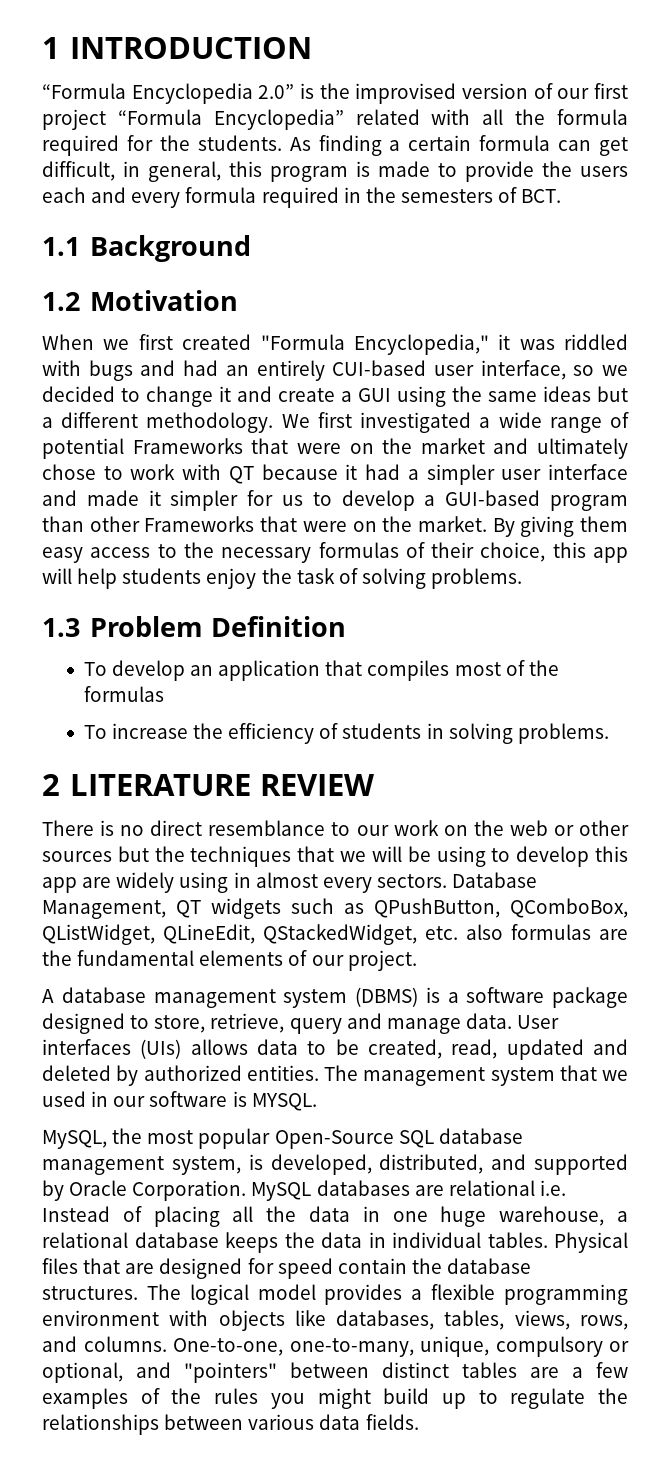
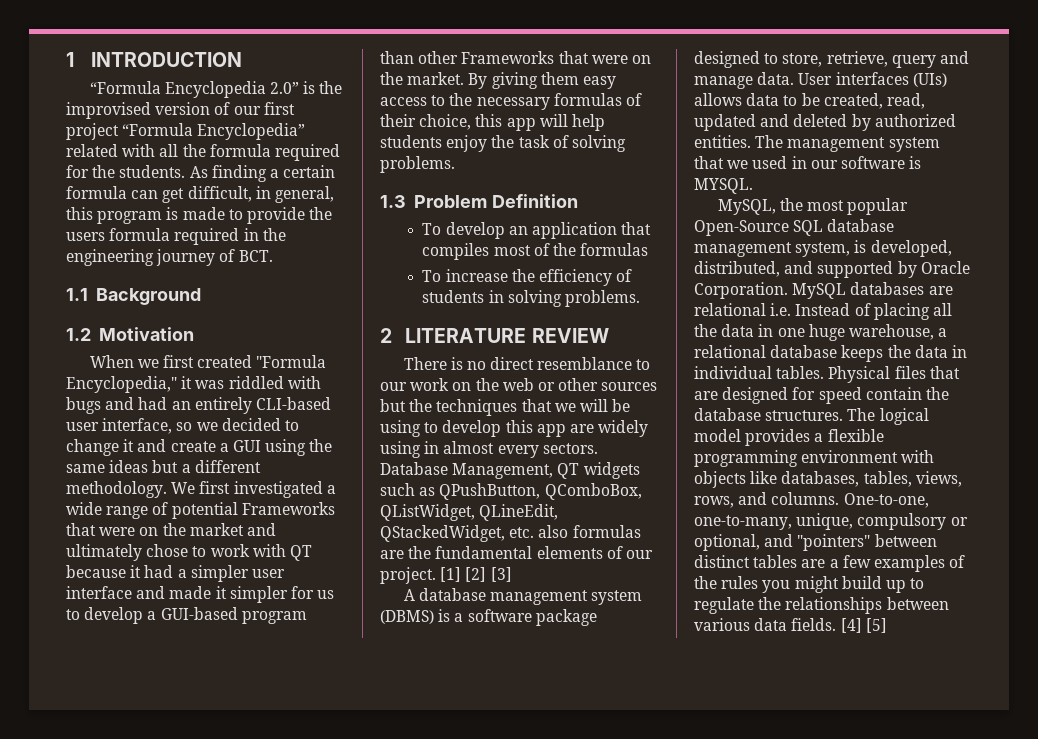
- As finding a certain formula can get difficult, in general, this program is made to provide the users each and every formula required in the semesters of BCT.
+ As finding a certain formula can get difficult, in general, this program is made to provide the users formula required in the engineering journey of BCT.
- When we first created "Formula Encyclopedia," it was riddled with bugs and had an entirely CUI-based user interface, so we decided to change it and create a GUI using the same ideas but a different methodology.
+ When we first created "Formula Encyclopedia," it was riddled with bugs and had an entirely CLI-based user interface, so we decided to change it and create a GUI using the same ideas but a different methodology.
+ [1] [2] [3]
+ [4] [5]

